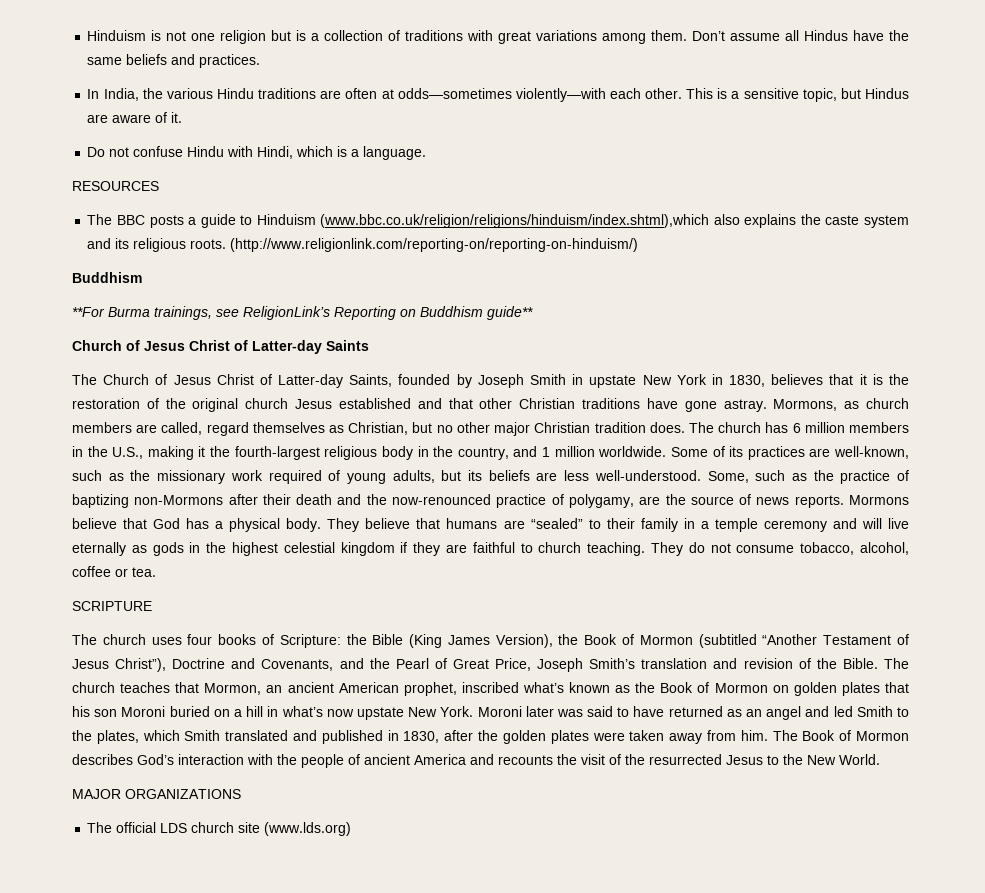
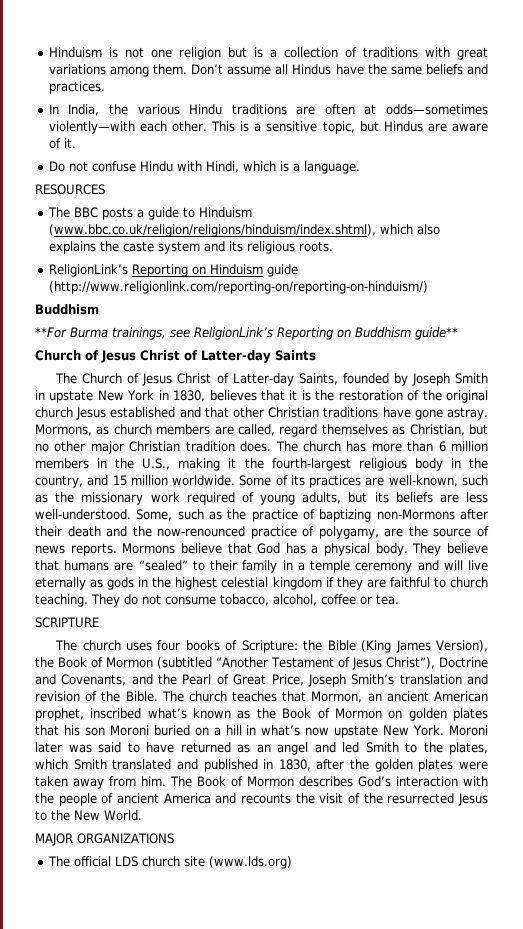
- The BBC posts a guide to Hinduism (www.bbc.co.uk/religion/religions/hinduism/index.shtml),which also explains the caste system and its religious roots. (http://www.religionlink.com/reporting-on/reporting-on-hinduism/)
+ The BBC posts a guide to Hinduism (www.bbc.co.uk/religion/religions/hinduism/index.shtml), which also explains the caste system and its religious roots.
+ ReligionLink’s Reporting on Hinduism guide (http://www.religionlink.com/reporting-on/reporting-on-hinduism/)
- The church has 6 million members in the U.S., making it the fourth-largest religious body in the country, and 1 million worldwide.
+ The church has more than 6 million members in the U.S., making it the fourth-largest religious body in the country, and 15 million worldwide.

